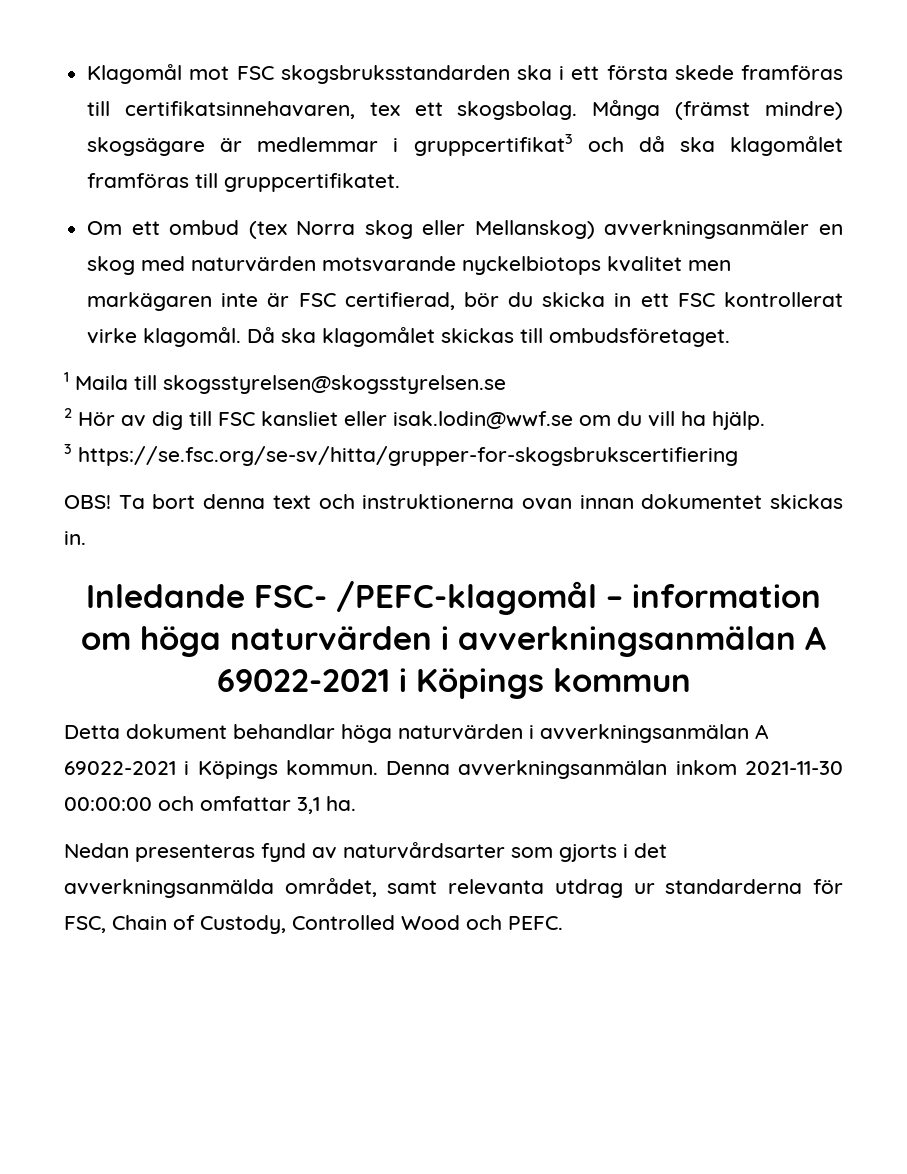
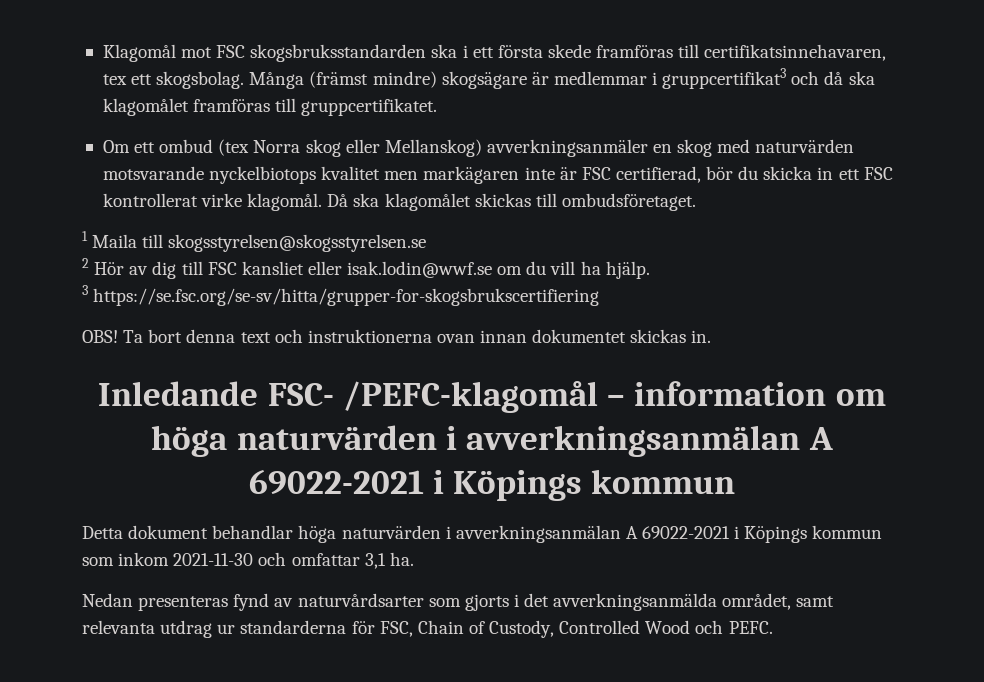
- Detta dokument behandlar höga naturvärden i avverkningsanmälan A 69022-2021 i Köpings kommun. Denna avverkningsanmälan inkom 2021-11-30 00:00:00 och omfattar 3,1 ha.
+ Detta dokument behandlar höga naturvärden i avverkningsanmälan A 69022-2021 i Köpings kommun som inkom 2021-11-30 och omfattar 3,1 ha.

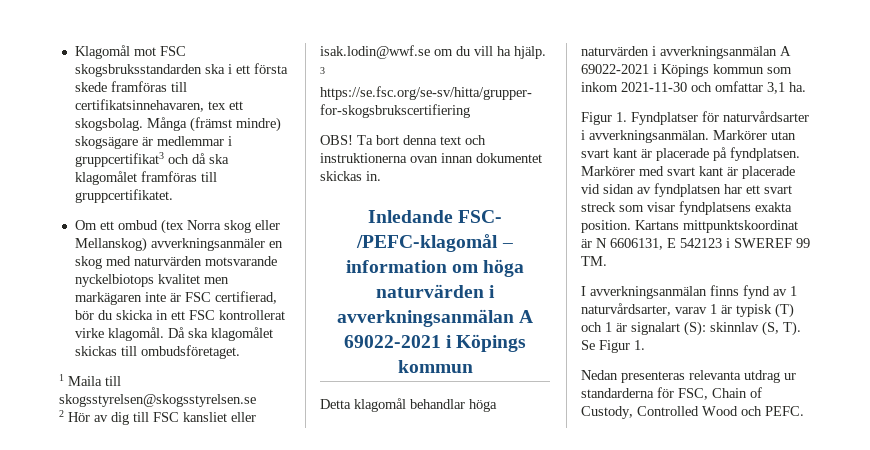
- Detta dokument behandlar höga naturvärden i avverkningsanmälan A 69022-2021 i Köpings kommun som inkom 2021-11-30 och omfattar 3,1 ha.
+ Detta klagomål behandlar höga naturvärden i avverkningsanmälan A 69022-2021 i Köpings kommun som inkom 2021-11-30 och omfattar 3,1 ha.
- Nedan presenteras fynd av naturvårdsarter som gjorts i det avverkningsanmälda området, samt relevanta utdrag ur standarderna för FSC, Chain of Custody, Controlled Wood och PEFC.
+ Figur 1. Fyndplatser för naturvårdsarter i avverkningsanmälan. Markörer utan svart kant är placerade på fyndplatsen. Markörer med svart kant är placerade vid sidan av fyndplatsen har ett svart streck som visar fyndplatsens exakta position. Kartans mittpunktskoordinat är N 6606131, E 542123 i SWEREF 99 TM.
+ I avverkningsanmälan finns fynd av 1 naturvårdsarter, varav 1 är typisk (T) och 1 är signalart (S): skinnlav (S, T). Se Figur 1.
+ Nedan presenteras relevanta utdrag ur standarderna för FSC, Chain of Custody, Controlled Wood och PEFC.

